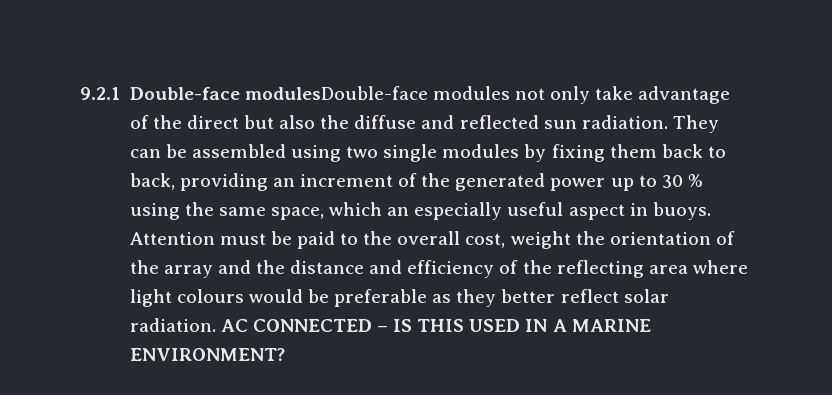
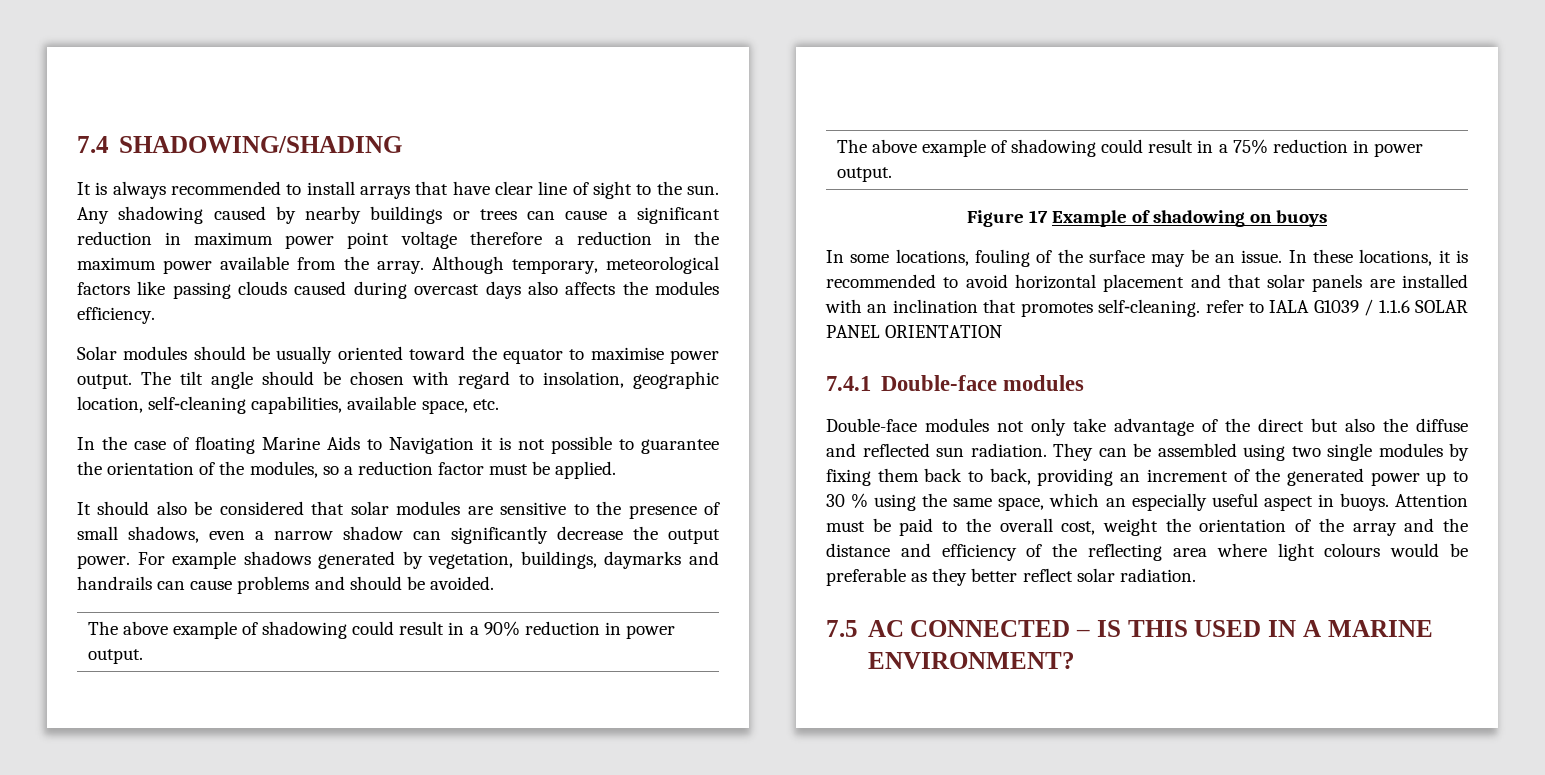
- 9.2.1 Double-face modulesDouble-face modules not only take advantage of the direct but also the diffuse and reflected sun radiation.
+ 7.4 SHADOWING/SHADING
+ It is always recommended to install arrays that have clear line of sight to the sun. Any shadowing caused by nearby buildings or trees can cause a significant reduction in maximum power point voltage therefore a reduction in the maximum power available from the array. Although temporary, meteorological factors like passing clouds caused during overcast days also affects the modules efficiency.
+ Solar modules should be usually oriented toward the equator to maximise power output. The tilt angle should be chosen with regard to insolation, geographic location, self‐cleaning capabilities, available space, etc.
+ In the case of floating Marine Aids to Navigation it is not possible to guarantee the orientation of the modules, so a reduction factor must be applied.
+ It should also be considered that solar modules are sensitive to the presence of small shadows, even a narrow shadow can significantly decrease the output power. For example shadows generated by vegetation, buildings, daymarks and handrails can cause problems and should be avoided.
+ The above example of shadowing could result in a 90% reduction in power output.
+ The above example of shadowing could result in a 75% reduction in power output.
+ Figure 17 Example of shadowing on buoys
+ In some locations, fouling of the surface may be an issue. In these locations, it is recommended to avoid horizontal placement and that solar panels are installed with an inclination that promotes self‐cleaning. refer to IALA G1039 / 1.1.6 SOLAR PANEL ORIENTATION
+ 7.4.1 Double-face modules
+ Double-face modules not only take advantage of the direct but also the diffuse and reflected sun radiation.
- Attention must be paid to the overall cost, weight the orientation of the array and the distance and efficiency of the reflecting area where light colours would be preferable as they better reflect solar radiation. AC CONNECTED – IS THIS USED IN A MARINE ENVIRONMENT?
+ Attention must be paid to the overall cost, weight the orientation of the array and the distance and efficiency of the reflecting area where light colours would be preferable as they better reflect solar radiation.
+ 7.5 AC CONNECTED – IS THIS USED IN A MARINE ENVIRONMENT?

